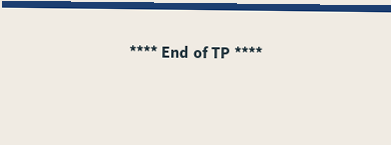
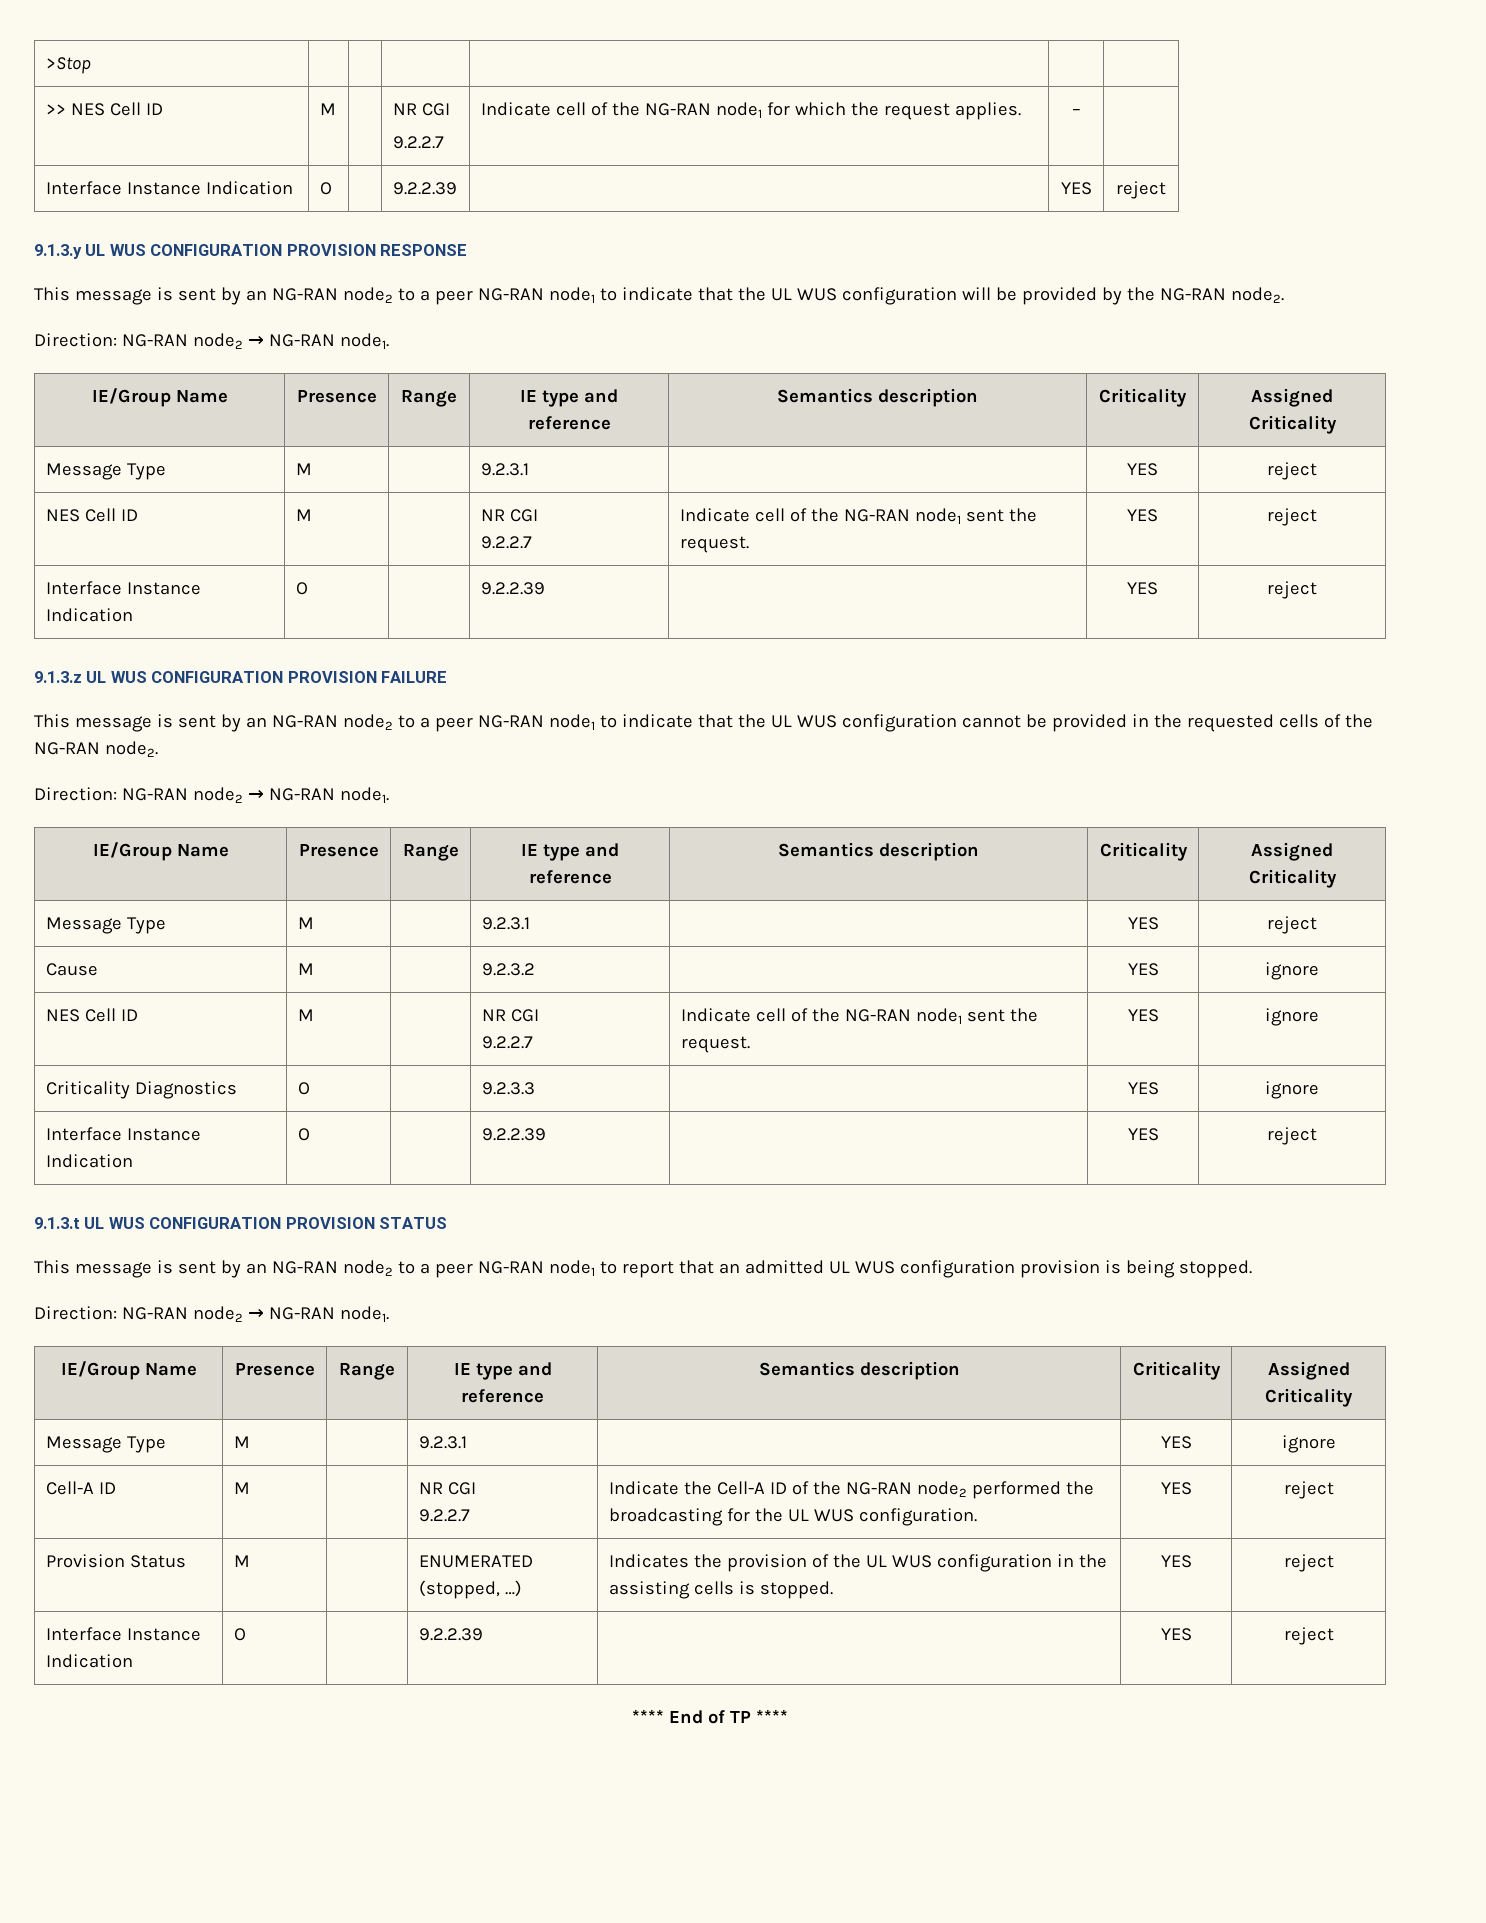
+ >Stop | | | | | |
+ >> NES Cell ID | M | | NR CGI
+ 9.2.2.7 | Indicate cell of the NG-RAN node1 for which the request applies. | – |
+ Interface Instance Indication | O | | 9.2.2.39 | | YES | reject
+ 9.1.3.y UL WUS CONFIGURATION PROVISION RESPONSE
+ This message is sent by an NG-RAN node2 to a peer NG-RAN node1 to indicate that the UL WUS configuration will be provided by the NG-RAN node2.
+ Direction: NG-RAN node2 → NG-RAN node1.
+ IE/Group Name | Presence | Range | IE type and reference | Semantics description | Criticality | Assigned Criticality
+ Message Type | M | | 9.2.3.1 | | YES | reject
+ NES Cell ID | M | | NR CGI
+ 9.2.2.7 | Indicate cell of the NG-RAN node1 sent the request. | YES | reject
+ Interface Instance Indication | O | | 9.2.2.39 | | YES | reject
+ 9.1.3.z UL WUS CONFIGURATION PROVISION FAILURE
+ This message is sent by an NG-RAN node2 to a peer NG-RAN node1 to indicate that the UL WUS configuration cannot be provided in the requested cells of the NG-RAN node2.
+ Direction: NG-RAN node2 → NG-RAN node1.
+ IE/Group Name | Presence | Range | IE type and reference | Semantics description | Criticality | Assigned Criticality
+ Message Type | M | | 9.2.3.1 | | YES | reject
+ Cause | M | | 9.2.3.2 | | YES | ignore
+ NES Cell ID | M | | NR CGI
+ 9.2.2.7 | Indicate cell of the NG-RAN node1 sent the request. | YES | ignore
+ Criticality Diagnostics | O | | 9.2.3.3 | | YES | ignore
+ Interface Instance Indication | O | | 9.2.2.39 | | YES | reject
+ 9.1.3.t UL WUS CONFIGURATION PROVISION STATUS
+ This message is sent by an NG-RAN node2 to a peer NG-RAN node1 to report that an admitted UL WUS configuration provision is being stopped.
+ Direction: NG-RAN node2 → NG-RAN node1.
+ IE/Group Name | Presence | Range | IE type and reference | Semantics description | Criticality | Assigned Criticality
+ Message Type | M | | 9.2.3.1 | | YES | ignore
+ Cell-A ID | M | | NR CGI
+ 9.2.2.7 | Indicate the Cell-A ID of the NG-RAN node2 performed the broadcasting for the UL WUS configuration. | YES | reject
+ Provision Status | M | | ENUMERATED (stopped, …) | Indicates the provision of the UL WUS configuration in the assisting cells is stopped. | YES | reject
+ Interface Instance Indication | O | | 9.2.2.39 | | YES | reject

